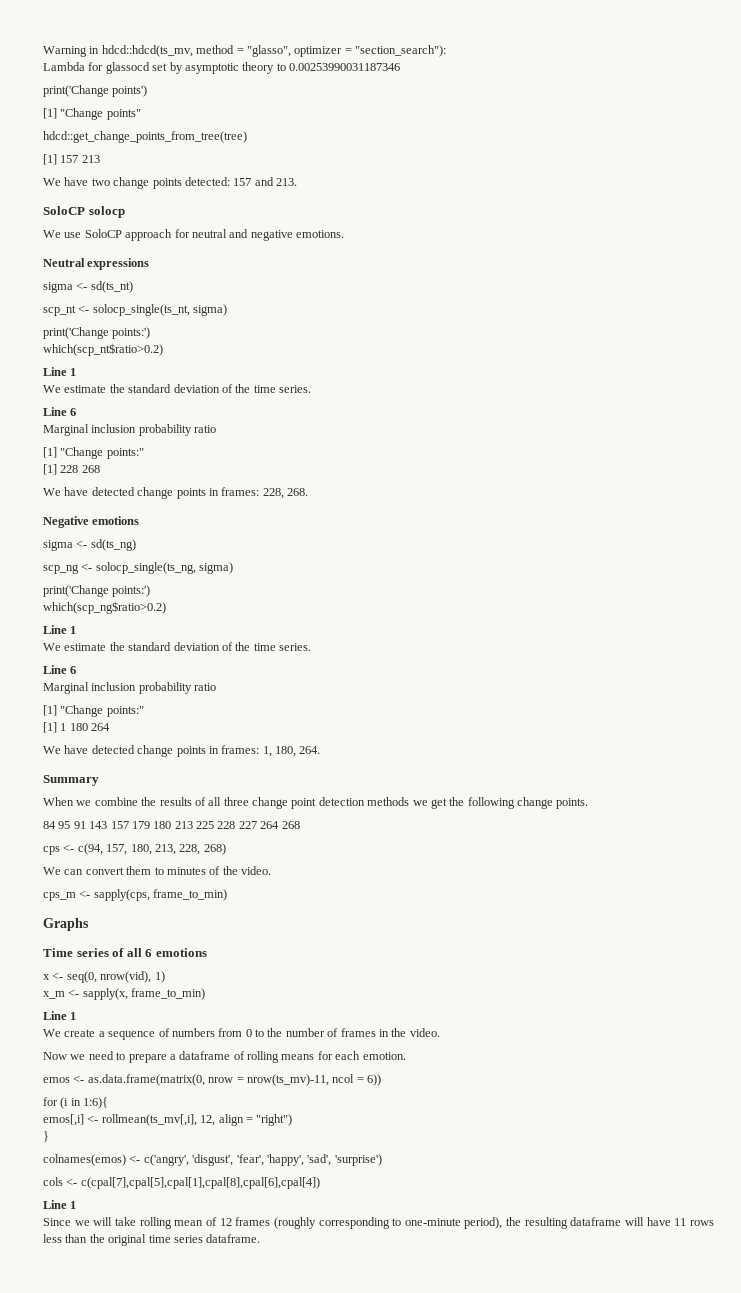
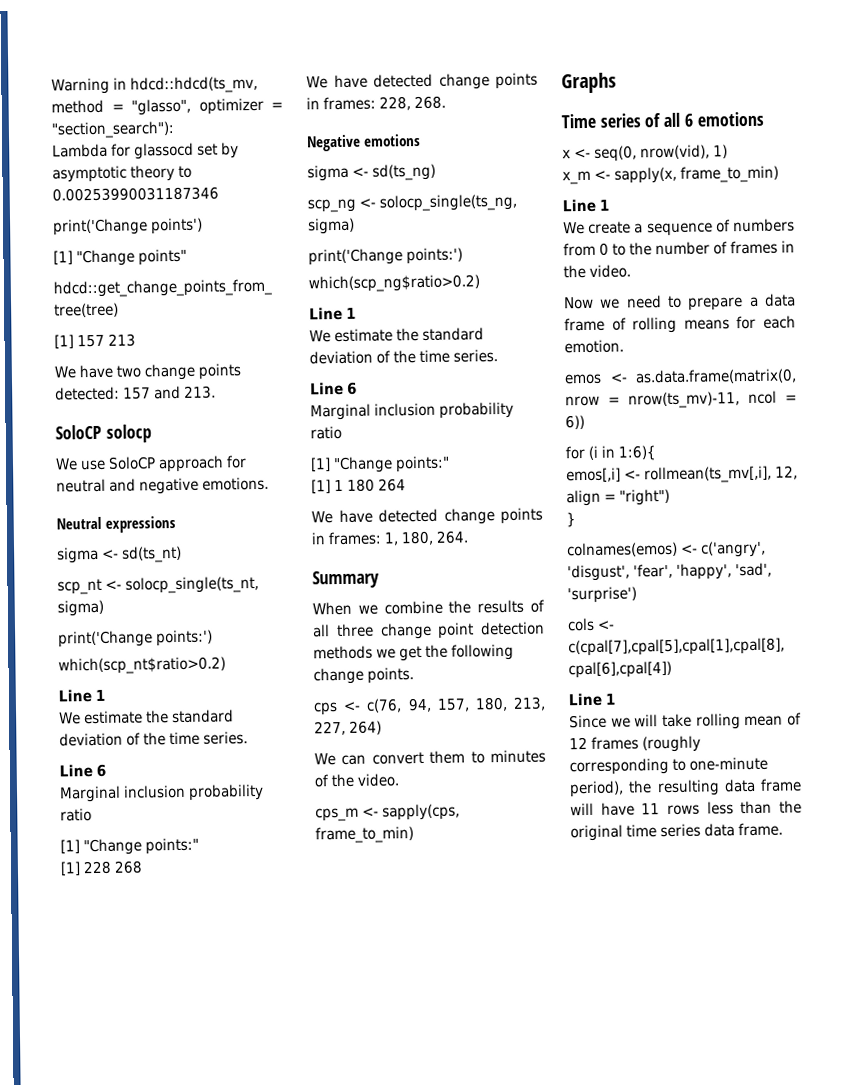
- 84 95 91 143 157 179 180 213 225 228 227 264 268
- cps <- c(94, 157, 180, 213, 228, 268)
+ cps <- c(76, 94, 157, 180, 213, 227, 264)
- Now we need to prepare a dataframe of rolling means for each emotion.
+ Now we need to prepare a data frame of rolling means for each emotion.
- Since we will take rolling mean of 12 frames (roughly corresponding to one-minute period), the resulting dataframe will have 11 rows less than the original time series dataframe.
+ Since we will take rolling mean of 12 frames (roughly corresponding to one-minute period), the resulting data frame will have 11 rows less than the original time series data frame.

